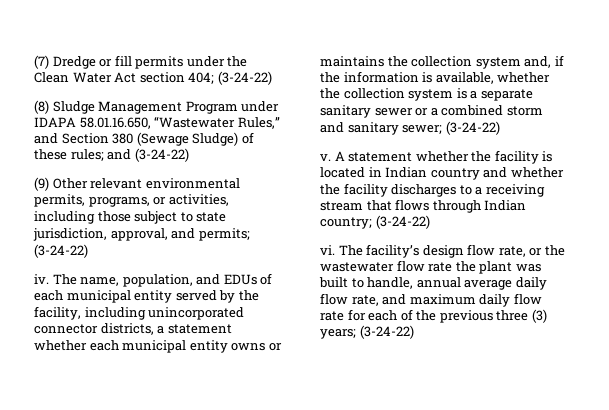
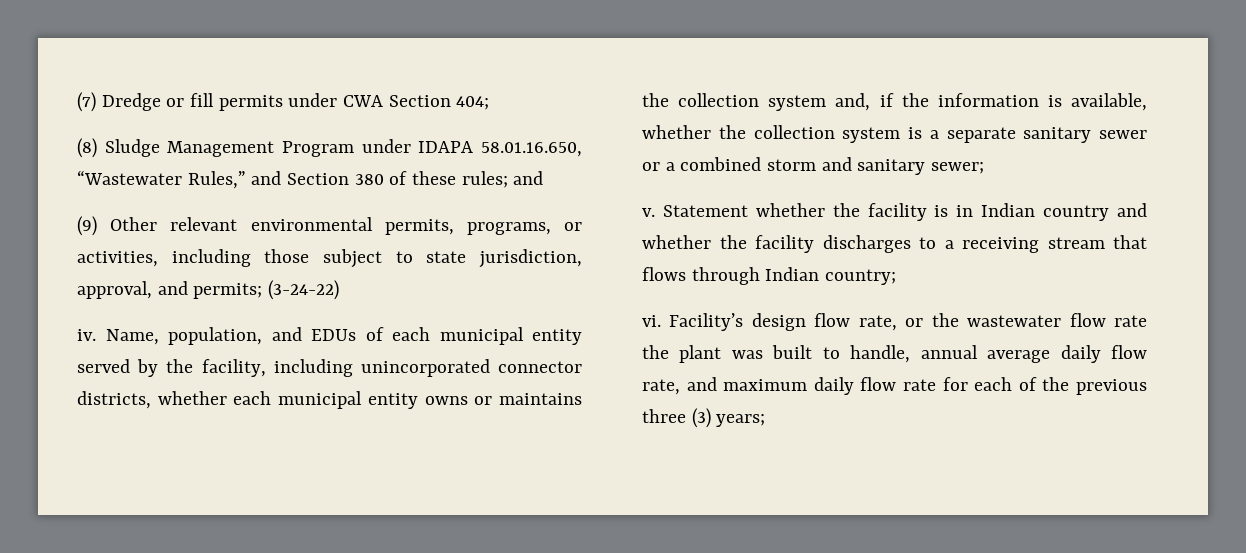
- (7) Dredge or fill permits under the Clean Water Act section 404; (3-24-22)
+ (7) Dredge or fill permits under CWA Section 404;
- (8) Sludge Management Program under IDAPA 58.01.16.650, “Wastewater Rules,” and Section 380 (Sewage Sludge) of these rules; and (3-24-22)
+ (8) Sludge Management Program under IDAPA 58.01.16.650, “Wastewater Rules,” and Section 380 of these rules; and
- The name, population, and EDUs of each municipal entity served by the facility, including unincorporated connector districts, a statement whether each municipal entity owns or maintains the collection system and, if the information is available, whether the collection system is a separate sanitary sewer or a combined storm and sanitary sewer; (3-24-22)
+ Name, population, and EDUs of each municipal entity served by the facility, including unincorporated connector districts, whether each municipal entity owns or maintains the collection system and, if the information is available, whether the collection system is a separate sanitary sewer or a combined storm and sanitary sewer;
- A statement whether the facility is located in Indian country and whether the facility discharges to a receiving stream that flows through Indian country; (3-24-22)
+ Statement whether the facility is in Indian country and whether the facility discharges to a receiving stream that flows through Indian country;
- The facility’s design flow rate, or the wastewater flow rate the plant was built to handle, annual average daily flow rate, and maximum daily flow rate for each of the previous three (3) years; (3-24-22)
+ Facility’s design flow rate, or the wastewater flow rate the plant was built to handle, annual average daily flow rate, and maximum daily flow rate for each of the previous three (3) years;

